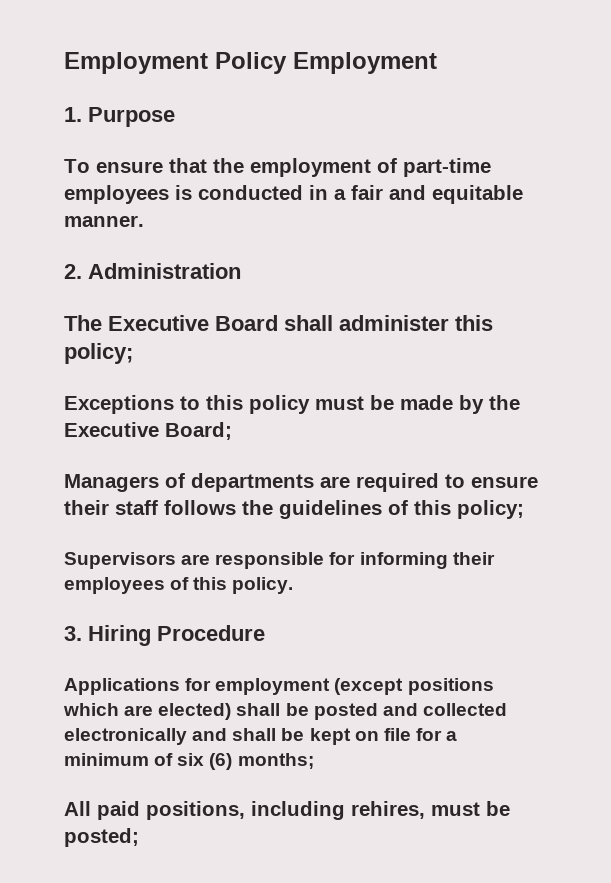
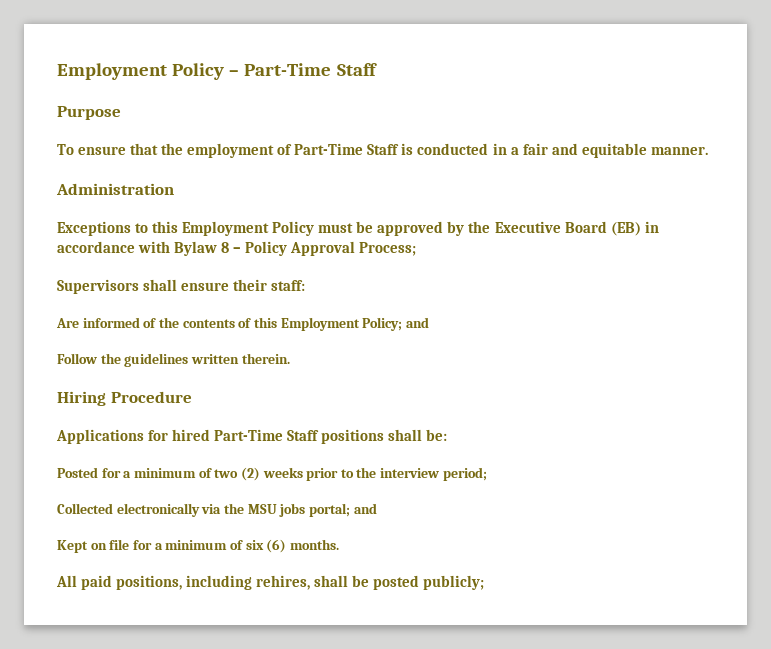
- Employment Policy Employment
- 1. Purpose
+ Employment Policy – Part-Time Staff
+ Purpose
- To ensure that the employment of part-time employees is conducted in a fair and equitable manner.
+ To ensure that the employment of Part-Time Staff is conducted in a fair and equitable manner.
- 2. Administration
+ Administration
- The Executive Board shall administer this policy;
- Exceptions to this policy must be made by the Executive Board;
- Managers of departments are required to ensure their staff follows the guidelines of this policy;
- Supervisors are responsible for informing their employees of this policy.
- 3. Hiring Procedure
- Applications for employment (except positions which are elected) shall be posted and collected electronically and shall be kept on file for a minimum of six (6) months;
+ Exceptions to this Employment Policy must be approved by the Executive Board (EB) in accordance with Bylaw 8 – Policy Approval Process;
+ Supervisors shall ensure their staff:
+ Are informed of the contents of this Employment Policy; and
+ Follow the guidelines written therein.
+ Hiring Procedure
+ Applications for hired Part-Time Staff positions shall be:
+ Posted for a minimum of two (2) weeks prior to the interview period;
+ Collected electronically via the MSU jobs portal; and
+ Kept on file for a minimum of six (6) months.
- All paid positions, including rehires, must be posted;
+ All paid positions, including rehires, shall be posted publicly;

